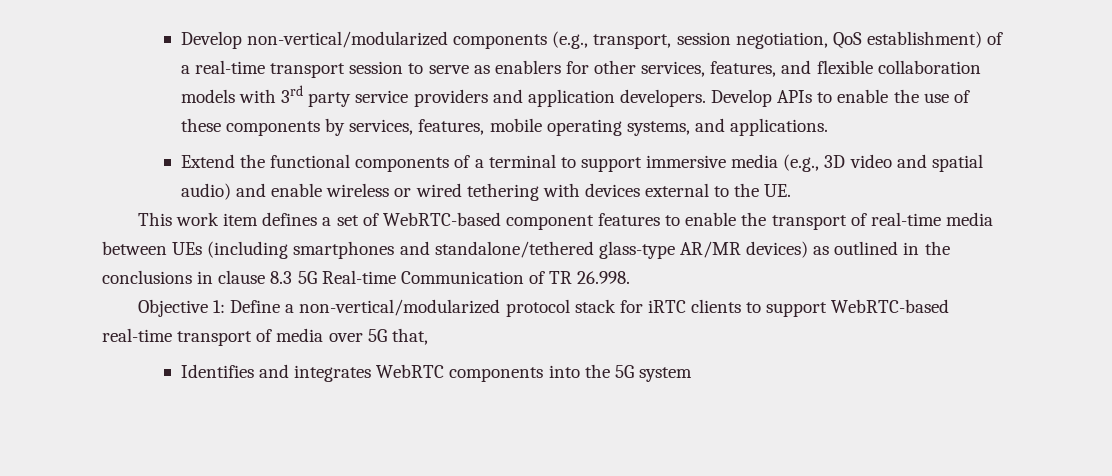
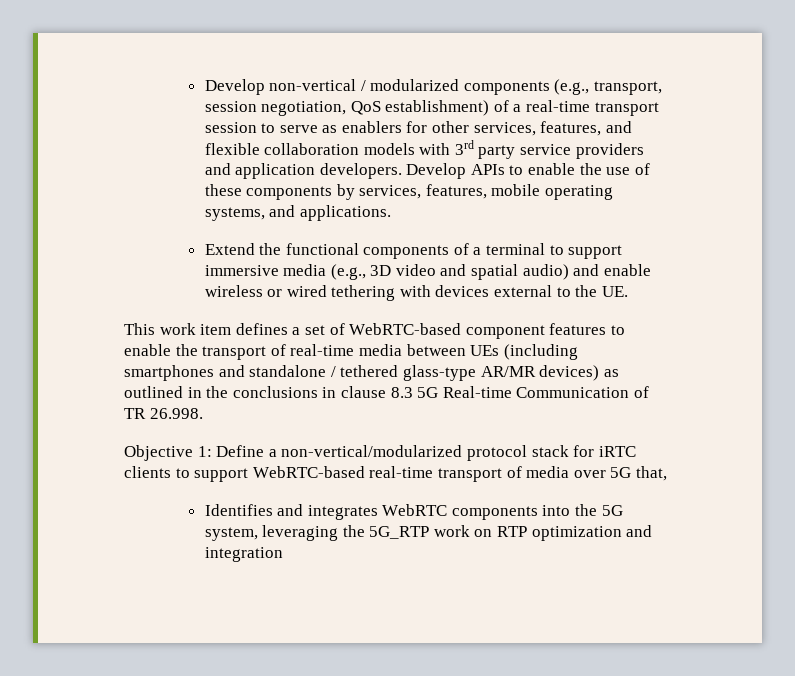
- Develop non-vertical/modularized components (e.g., transport, session negotiation, QoS establishment) of a real-time transport session to serve as enablers for other services, features, and flexible collaboration models with 3rd party service providers and application developers.
+ Develop non-vertical / modularized components (e.g., transport, session negotiation, QoS establishment) of a real-time transport session to serve as enablers for other services, features, and flexible collaboration models with 3rd party service providers and application developers.
- This work item defines a set of WebRTC-based component features to enable the transport of real-time media between UEs (including smartphones and standalone/tethered glass-type AR/MR devices) as outlined in the conclusions in clause 8.3 5G Real-time Communication of TR 26.998.
+ This work item defines a set of WebRTC-based component features to enable the transport of real-time media between UEs (including smartphones and standalone / tethered glass-type AR/MR devices) as outlined in the conclusions in clause 8.3 5G Real-time Communication of TR 26.998.
- Identifies and integrates WebRTC components into the 5G system
+ Identifies and integrates WebRTC components into the 5G system, leveraging the 5G_RTP work on RTP optimization and integration

